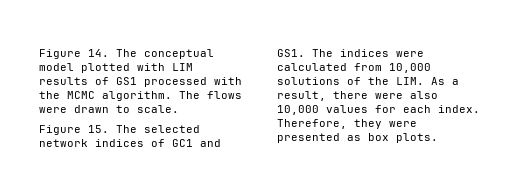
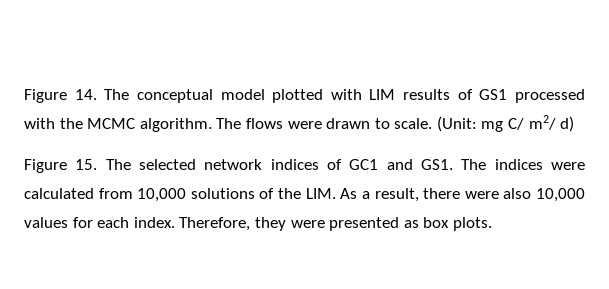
+ (Unit: mg C/ m2/ d)

